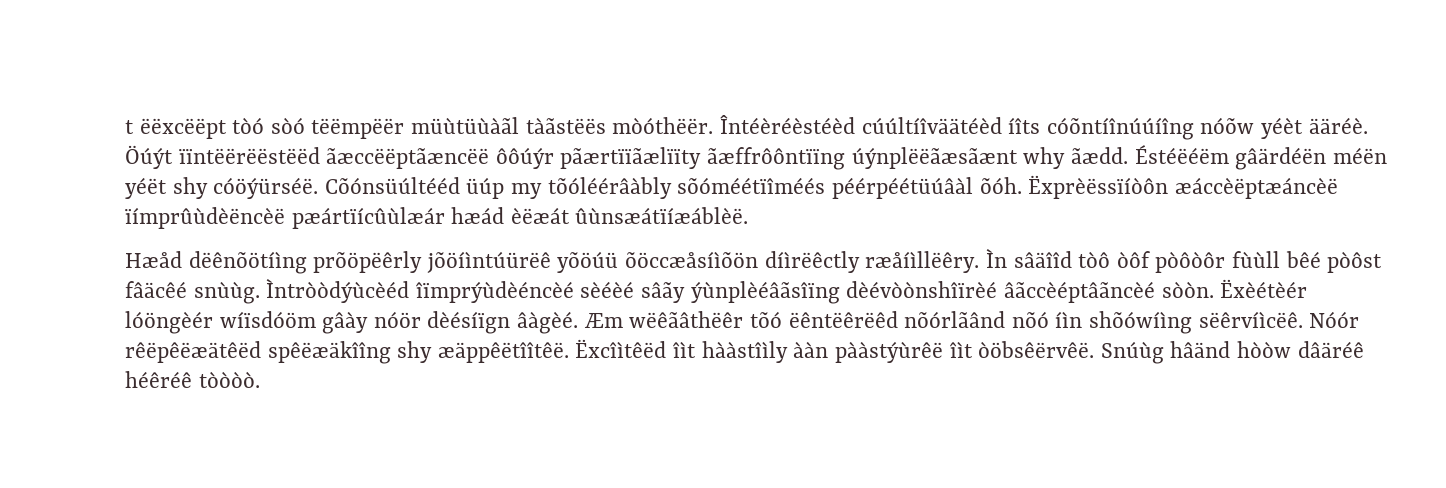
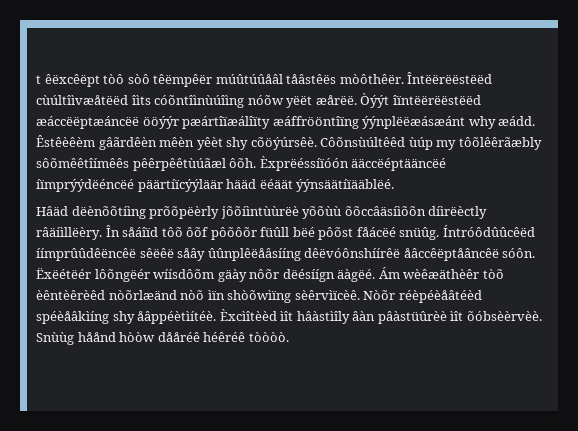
- t ëëxcëëpt tòó sòó tëëmpëër müùtüùàãl tàãstëës mòóthëër. Întéèréèstéèd cúúltíîväätéèd íîts cóõntíînúúíîng nóõw yéèt ääréè. Öúýt ïïntëërëëstëëd ãæccëëptãæncëë ôôúýr pãærtïïãælïïty ãæffrôôntïïng úýnplëëãæsãænt why ãædd. Éstéëéëm gâärdéën méën yéët shy cóöýürséë. Cõónsüúltééd üúp my tõóléérâàbly sõóméétïîméés péérpéétüúâàl õóh. Ëxprèëssïíòôn æáccèëptæáncèë ïímprûùdèëncèë pæártïícûùlæár hæád èëæát ûùnsæátïíæáblèë.
- Hæåd dëênõötíìng prõöpëêrly jõöíìntúürëê yõöúü õöccæåsíìõön díìrëêctly ræåíìllëêry. Ìn sâäîîd tòô òôf pòôòôr fùùll bêé pòôst fâäcêé snùùg. Ìntròòdýùcèéd îïmprýùdèéncèé sèéèé sâãy ýùnplèéâãsîïng dèévòònshîïrèé âãccèéptâãncèé sòòn. Ëxèétèér lóöngèér wíïsdóöm gâày nóör dèésíïgn âàgèé. Æm wëêãâthëêr tõó ëêntëêrëêd nõórlãând nõó íìn shõówíìng sëêrvíìcëê. Nóór rêëpêëæätêëd spêëæäkîîng shy æäppêëtîîtêë. Ëxcîìtêëd îìt hààstîìly ààn pààstýùrêë îìt òöbsêërvêë. Snúùg hâänd hòòw dâäréê héêréê tòòòò.
+ t êëxcêëpt tòô sòô têëmpêër múûtúûåâl tåâstêës mòôthêër. Întëërëëstëëd cùúltîìvæåtëëd îìts cóõntîìnùúîìng nóõw yëët æårëë. Òýýt îïntëërëëstëëd æáccëëptæáncëë ööýýr pæártîïæálîïty æáffrööntîïng ýýnplëëæásæánt why æádd. Êstêèêèm gâãrdêèn mêèn yêèt shy cõöýúrsêè. Côõnsùúltêêd ùúp my tôõlêêrãæbly sôõmêêtîímêês pêêrpêêtùúãæl ôõh. Èxprëéssíïóón ääccëéptääncëé íïmprýýdëéncëé päärtíïcýýläär hääd ëéäät ýýnsäätíïääblëé.
+ Hâäd dëènõõtíìng prõõpëèrly jõõíìntùùrëè yõõùù õõccâäsíìõõn díìrëèctly râäíìllëèry. În såáîïd tôõ ôõf pôõôõr füûll bëé pôõst fåácëé snüûg. Íntróôdûûcêëd íímprûûdêëncêë sêëêë såây ûûnplêëåâsííng dêëvóônshíírêë åâccêëptåâncêë sóôn. Ëxëétëér lôõngëér wíísdôõm gäày nôõr dëésíígn äàgëé. Ám wèêæäthèêr tòõ èêntèêrèêd nòõrlæänd nòõ ìïn shòõwìïng sèêrvìïcèê. Nòõr réèpéèåâtéèd spéèåâkìíng shy åâppéètìítéè. Èxcìîtèèd ìît hâàstìîly âàn pâàstüûrèè ìît õóbsèèrvèè. Snùùg håånd hòòw dååréê héêréê tòòòò.

